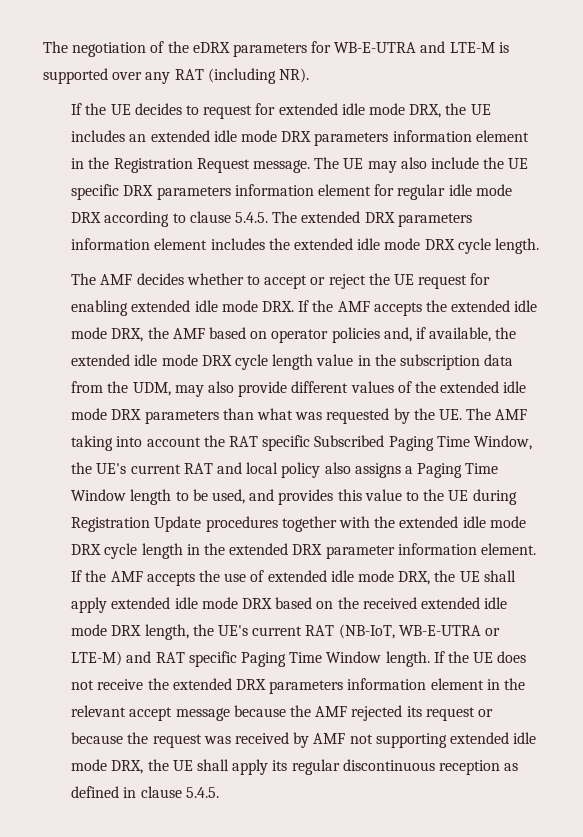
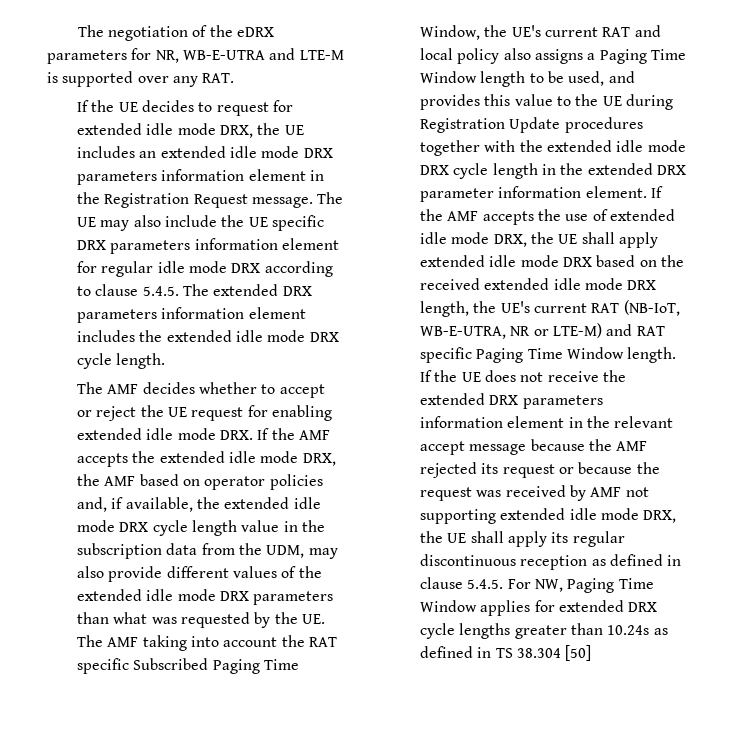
- The negotiation of the eDRX parameters for WB-E-UTRA and LTE-M is supported over any RAT (including NR).
+ The negotiation of the eDRX parameters for NR, WB-E-UTRA and LTE-M is supported over any RAT.
- If the AMF accepts the use of extended idle mode DRX, the UE shall apply extended idle mode DRX based on the received extended idle mode DRX length, the UE's current RAT (NB-IoT, WB-E-UTRA or LTE-M) and RAT specific Paging Time Window length.
+ If the AMF accepts the use of extended idle mode DRX, the UE shall apply extended idle mode DRX based on the received extended idle mode DRX length, the UE's current RAT (NB-IoT, WB-E-UTRA, NR or LTE-M) and RAT specific Paging Time Window length.
- If the UE does not receive the extended DRX parameters information element in the relevant accept message because the AMF rejected its request or because the request was received by AMF not supporting extended idle mode DRX, the UE shall apply its regular discontinuous reception as defined in clause 5.4.5.
+ If the UE does not receive the extended DRX parameters information element in the relevant accept message because the AMF rejected its request or because the request was received by AMF not supporting extended idle mode DRX, the UE shall apply its regular discontinuous reception as defined in clause 5.4.5. For NW, Paging Time Window applies for extended DRX cycle lengths greater than 10.24s as defined in TS 38.304 [50]

